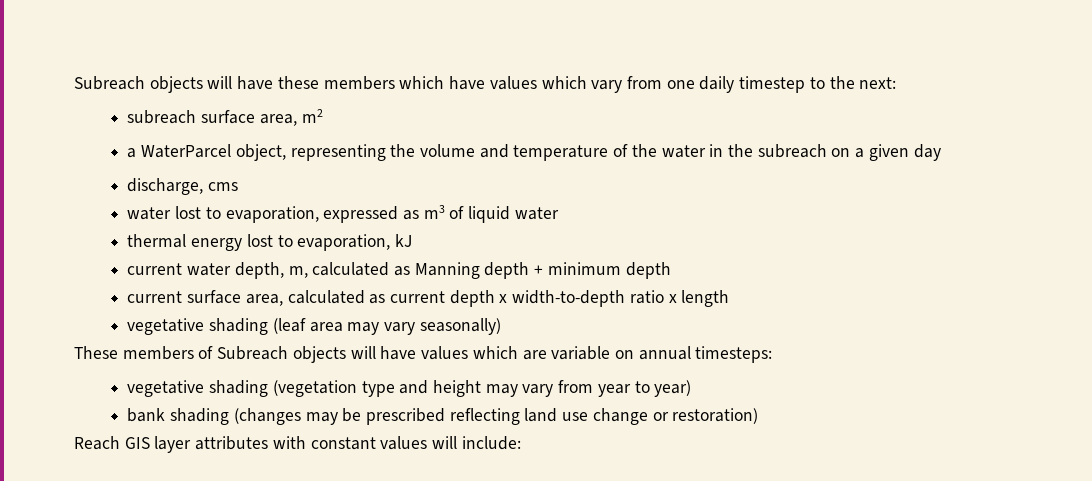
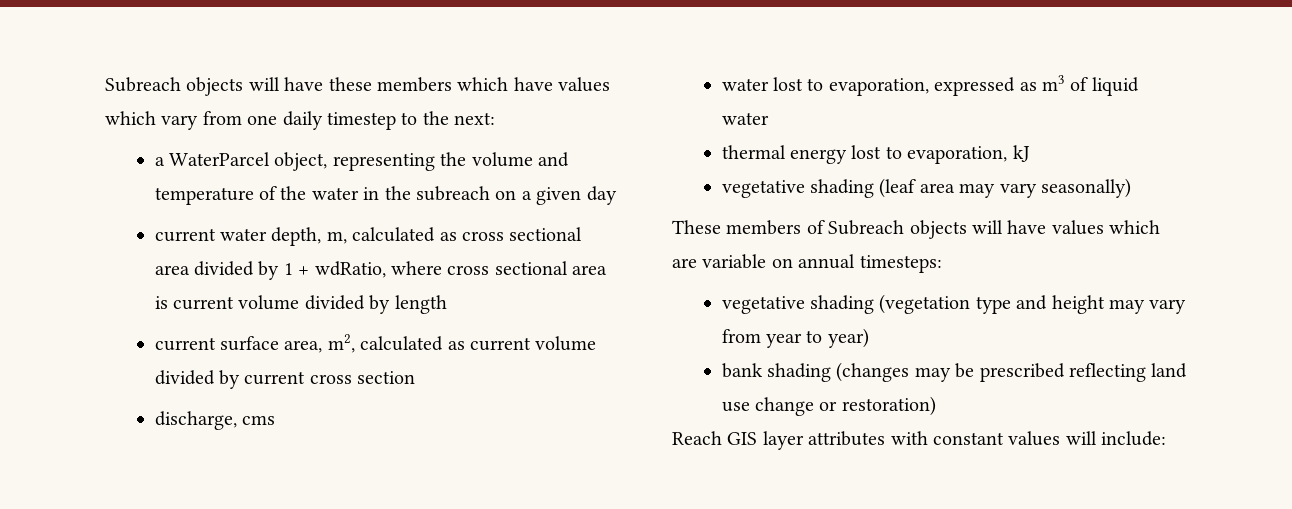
- subreach surface area, m2
+ current water depth, m, calculated as cross sectional area divided by 1 + wdRatio, where cross sectional area is current volume divided by length
+ current surface area, m2, calculated as current volume divided by current cross section
- current water depth, m, calculated as Manning depth + minimum depth
- current surface area, calculated as current depth x width-to-depth ratio x length

